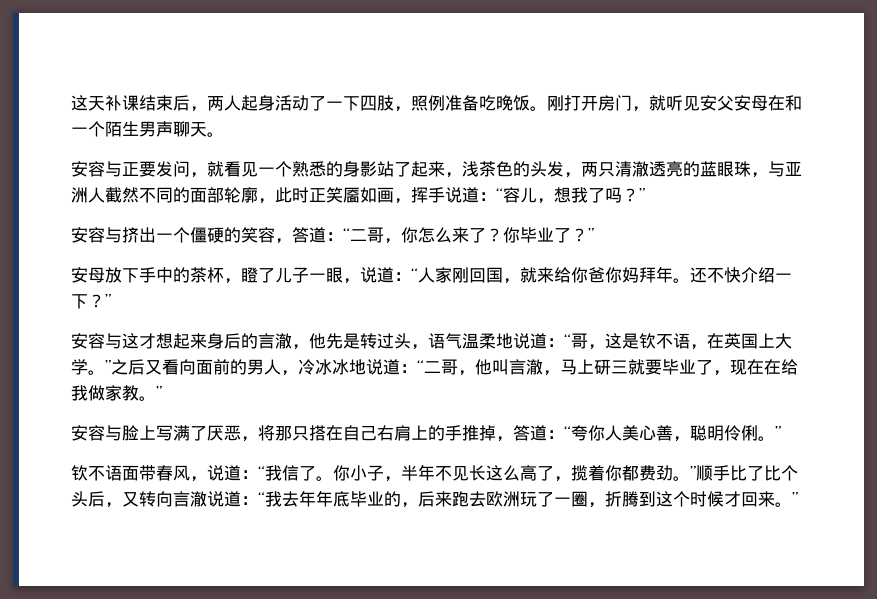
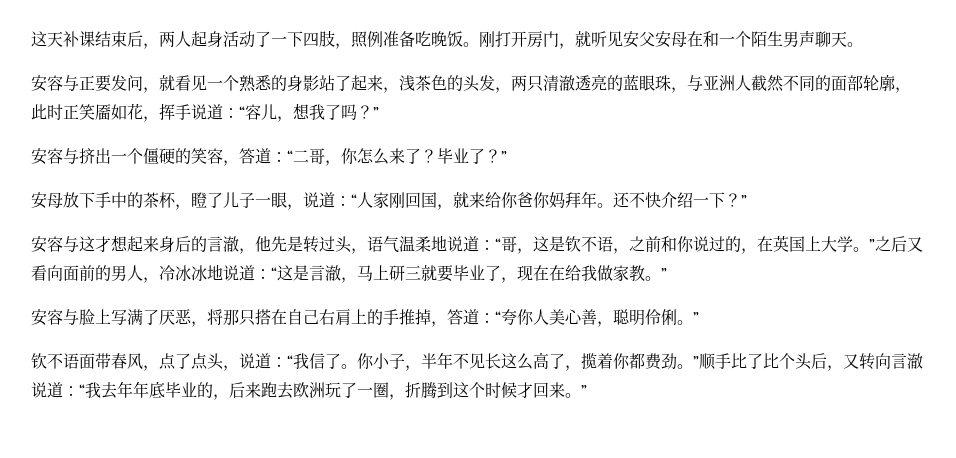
- 安容与正要发问，就看见一个熟悉的身影站了起来，浅茶色的头发，两只清澈透亮的蓝眼珠，与亚洲人截然不同的面部轮廓，此时正笑靥如画，挥手说道：“容儿，想我了吗？”
+ 安容与正要发问，就看见一个熟悉的身影站了起来，浅茶色的头发，两只清澈透亮的蓝眼珠，与亚洲人截然不同的面部轮廓，此时正笑靥如花，挥手说道：“容儿，想我了吗？”
- 你毕业了？”
+ 毕业了？”
- 安容与这才想起来身后的言澈，他先是转过头，语气温柔地说道：“哥，这是钦不语，在英国上大学。”之后又看向面前的男人，冷冰冰地说道：“二哥，他叫言澈，马上研三就要毕业了，现在在给我做家教。”
+ 安容与这才想起来身后的言澈，他先是转过头，语气温柔地说道：“哥，这是钦不语，之前和你说过的，在英国上大学。”之后又看向面前的男人，冷冰冰地说道：“这是言澈，马上研三就要毕业了，现在在给我做家教。”
- 钦不语面带春风，说道：“我信了。
+ 钦不语面带春风，点了点头，说道：“我信了。

